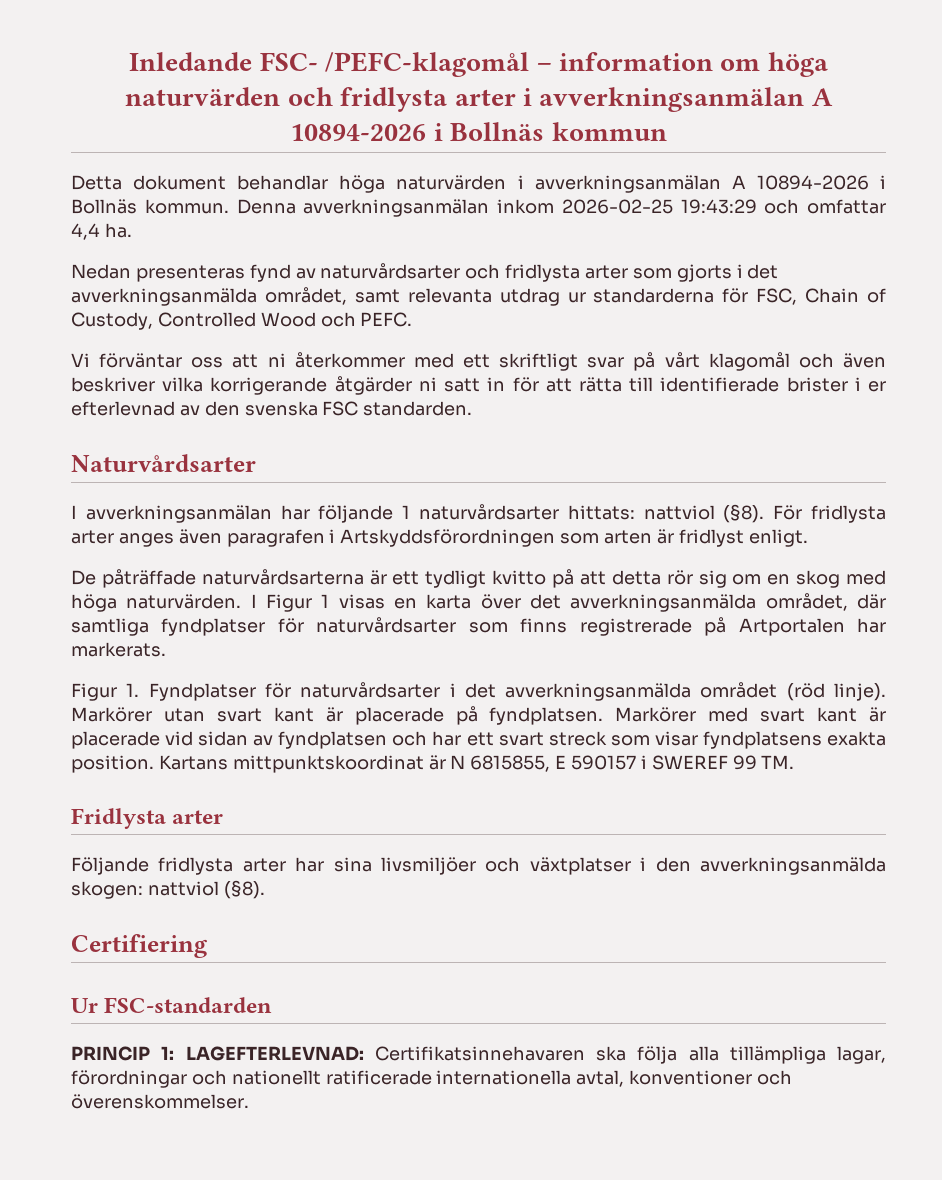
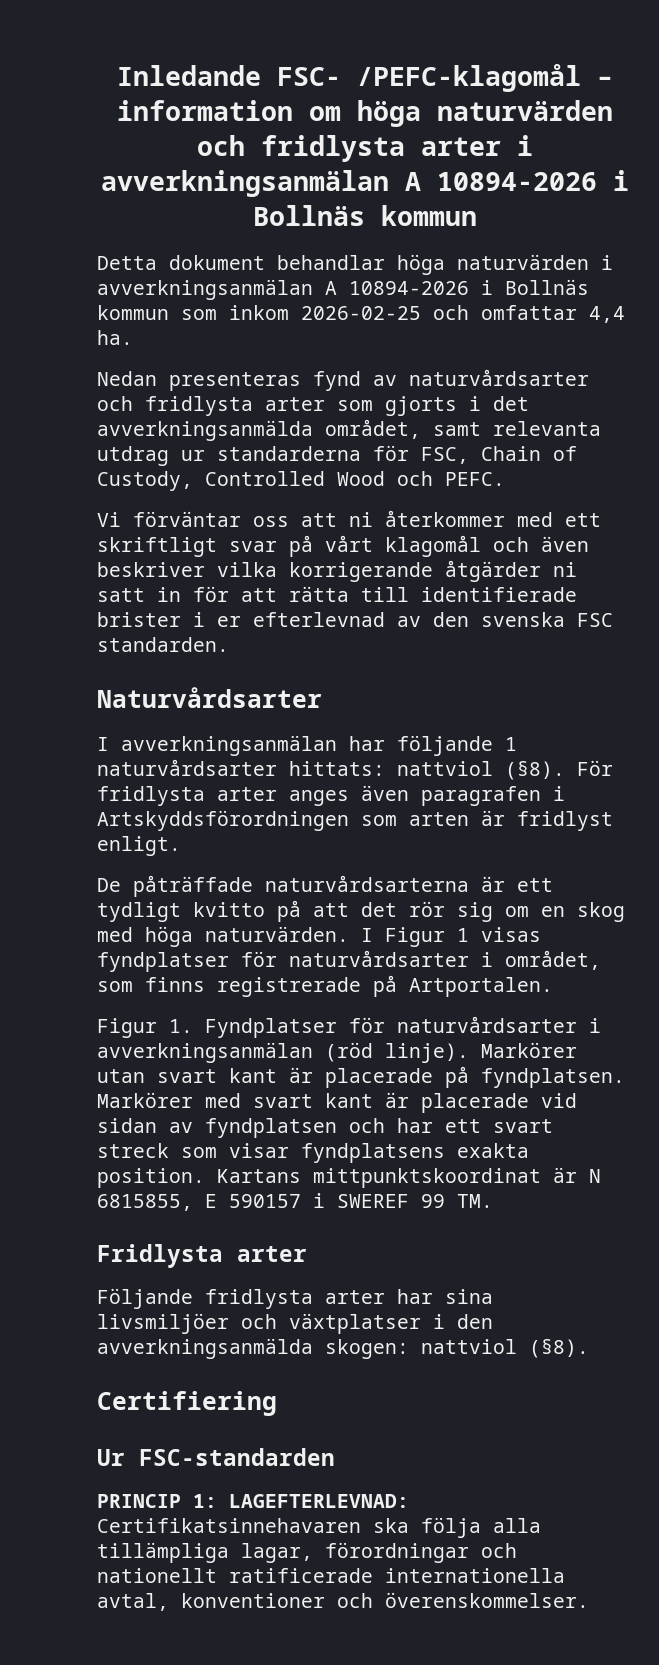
- Detta dokument behandlar höga naturvärden i avverkningsanmälan A 10894-2026 i Bollnäs kommun. Denna avverkningsanmälan inkom 2026-02-25 19:43:29 och omfattar 4,4 ha.
+ Detta dokument behandlar höga naturvärden i avverkningsanmälan A 10894-2026 i Bollnäs kommun som inkom 2026-02-25 och omfattar 4,4 ha.
- De påträffade naturvårdsarterna är ett tydligt kvitto på att detta rör sig om en skog med höga naturvärden.
+ De påträffade naturvårdsarterna är ett tydligt kvitto på att det rör sig om en skog med höga naturvärden.
- I Figur 1 visas en karta över det avverkningsanmälda området, där samtliga fyndplatser för naturvårdsarter som finns registrerade på Artportalen har markerats.
+ I Figur 1 visas fyndplatser för naturvårdsarter i området, som finns registrerade på Artportalen.
- Figur 1. Fyndplatser för naturvårdsarter i det avverkningsanmälda området (röd linje).
+ Figur 1. Fyndplatser för naturvårdsarter i avverkningsanmälan (röd linje).

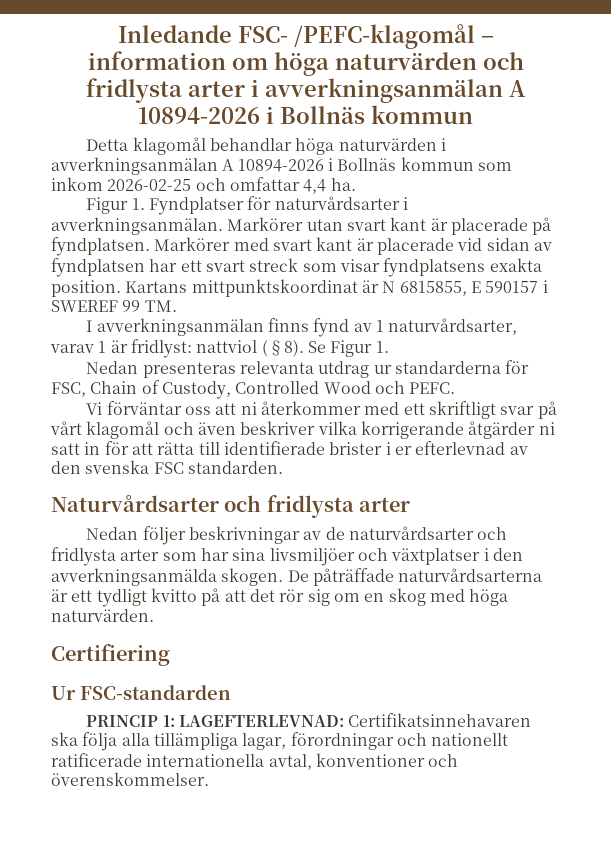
- Detta dokument behandlar höga naturvärden i avverkningsanmälan A 10894-2026 i Bollnäs kommun som inkom 2026-02-25 och omfattar 4,4 ha.
+ Detta klagomål behandlar höga naturvärden i avverkningsanmälan A 10894-2026 i Bollnäs kommun som inkom 2026-02-25 och omfattar 4,4 ha.
- Nedan presenteras fynd av naturvårdsarter och fridlysta arter som gjorts i det avverkningsanmälda området, samt relevanta utdrag ur standarderna för FSC, Chain of Custody, Controlled Wood och PEFC.
+ Figur 1. Fyndplatser för naturvårdsarter i avverkningsanmälan. Markörer utan svart kant är placerade på fyndplatsen. Markörer med svart kant är placerade vid sidan av fyndplatsen har ett svart streck som visar fyndplatsens exakta position. Kartans mittpunktskoordinat är N 6815855, E 590157 i SWEREF 99 TM.
+ I avverkningsanmälan finns fynd av 1 naturvårdsarter, varav 1 är fridlyst: nattviol (§8). Se Figur 1.
+ Nedan presenteras relevanta utdrag ur standarderna för FSC, Chain of Custody, Controlled Wood och PEFC.
- Naturvårdsarter
- I avverkningsanmälan har följande 1 naturvårdsarter hittats: nattviol (§8). För fridlysta arter anges även paragrafen i Artskyddsförordningen som arten är fridlyst enligt.
- De påträffade naturvårdsarterna är ett tydligt kvitto på att det rör sig om en skog med höga naturvärden. I Figur 1 visas fyndplatser för naturvårdsarter i området, som finns registrerade på Artportalen.
- Figur 1. Fyndplatser för naturvårdsarter i avverkningsanmälan (röd linje). Markörer utan svart kant är placerade på fyndplatsen. Markörer med svart kant är placerade vid sidan av fyndplatsen och har ett svart streck som visar fyndplatsens exakta position. Kartans mittpunktskoordinat är N 6815855, E 590157 i SWEREF 99 TM.
- Fridlysta arter
- Följande fridlysta arter har sina livsmiljöer och växtplatser i den avverkningsanmälda skogen: nattviol (§8).
+ Naturvårdsarter och fridlysta arter
+ Nedan följer beskrivningar av de naturvårdsarter och fridlysta arter som har sina livsmiljöer och växtplatser i den avverkningsanmälda skogen. De påträffade naturvårdsarterna är ett tydligt kvitto på att det rör sig om en skog med höga naturvärden.

